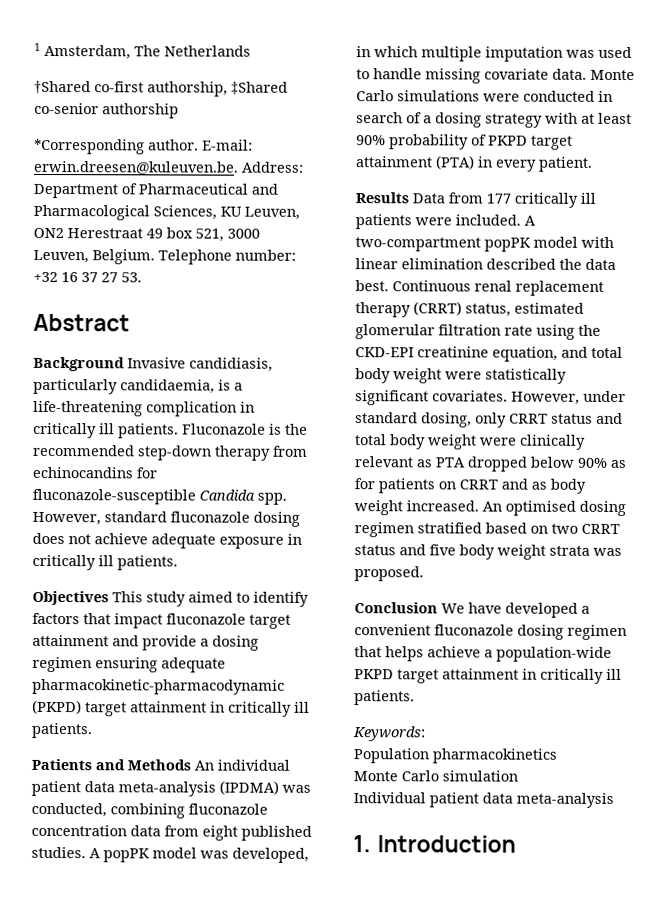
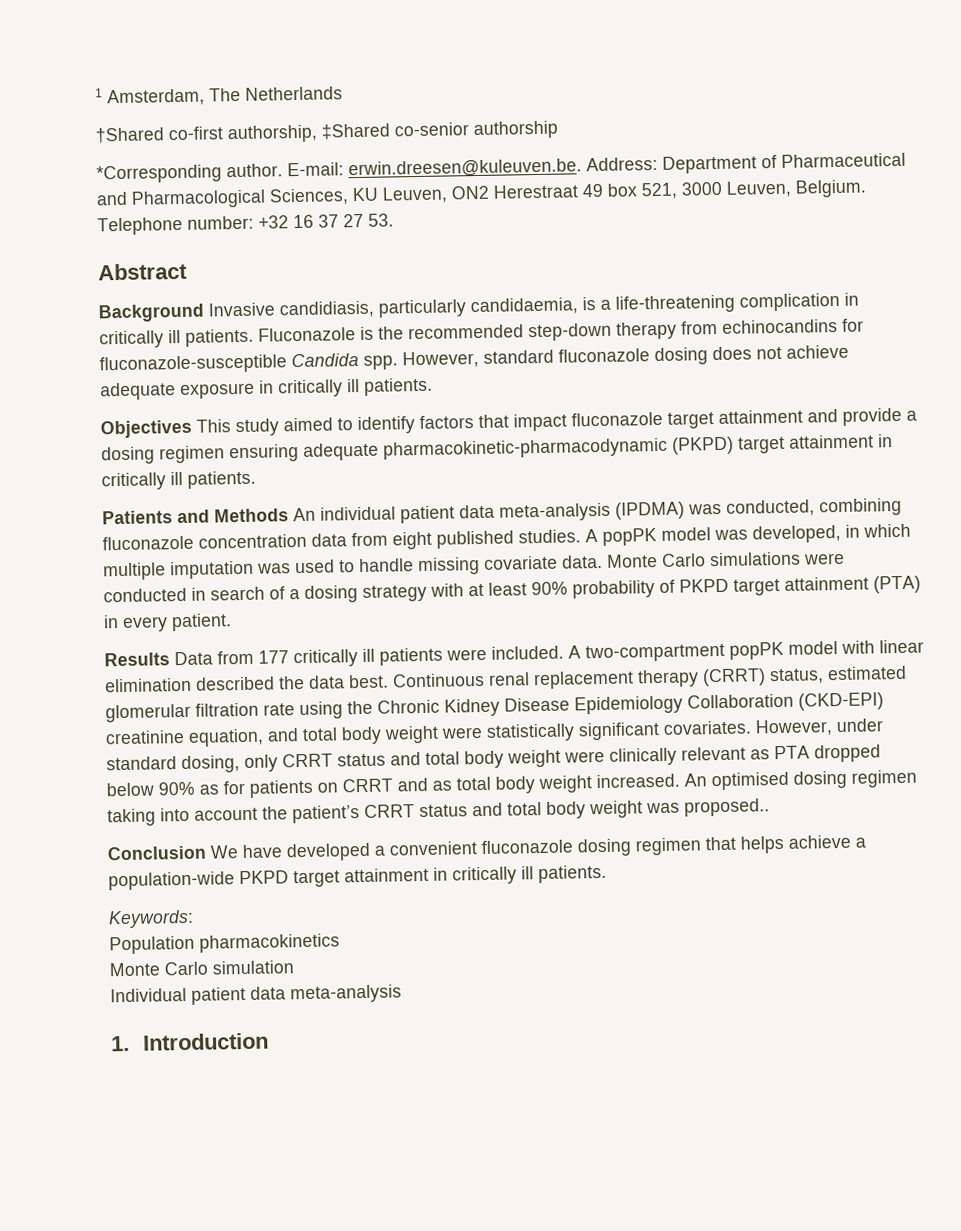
- Continuous renal replacement therapy (CRRT) status, estimated glomerular filtration rate using the CKD-EPI creatinine equation, and total body weight were statistically significant covariates.
+ Continuous renal replacement therapy (CRRT) status, estimated glomerular filtration rate using the Chronic Kidney Disease Epidemiology Collaboration (CKD-EPI) creatinine equation, and total body weight were statistically significant covariates.
- However, under standard dosing, only CRRT status and total body weight were clinically relevant as PTA dropped below 90% as for patients on CRRT and as body weight increased.
+ However, under standard dosing, only CRRT status and total body weight were clinically relevant as PTA dropped below 90% as for patients on CRRT and as total body weight increased.
- An optimised dosing regimen stratified based on two CRRT status and five body weight strata was proposed.
+ An optimised dosing regimen taking into account the patient’s CRRT status and total body weight was proposed..

